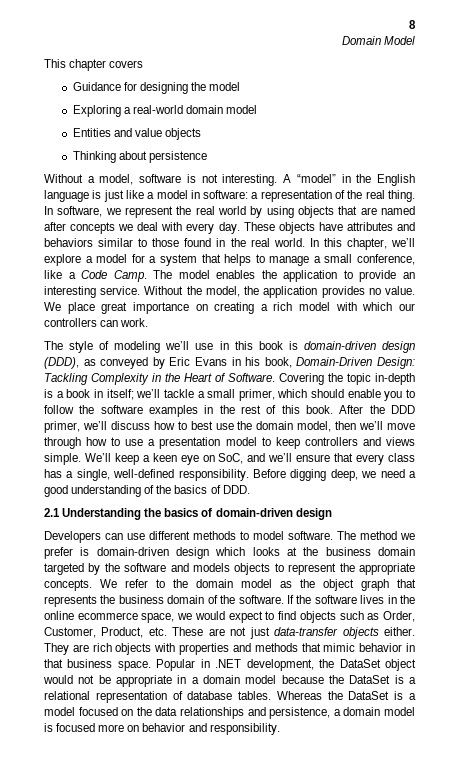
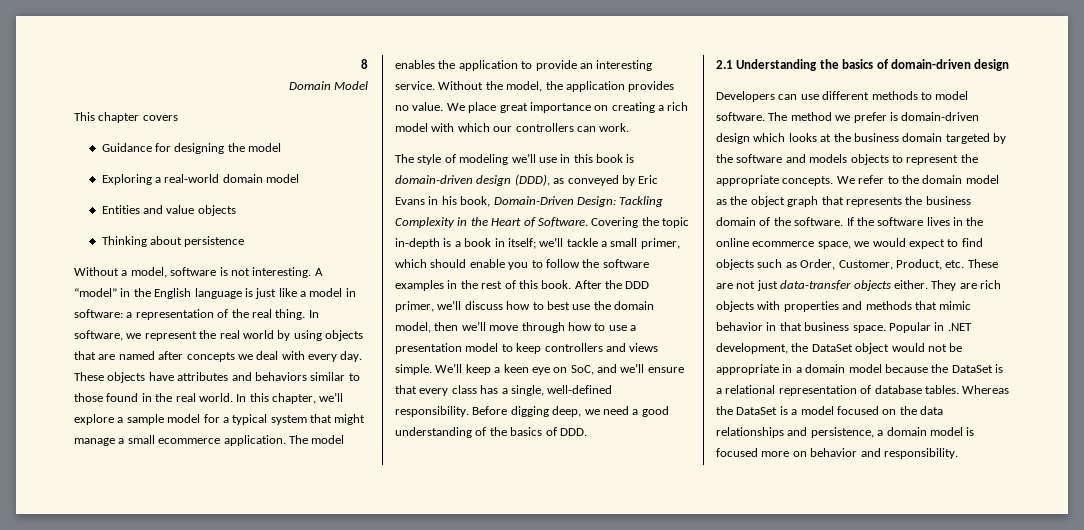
- In this chapter, we’ll explore a model for a system that helps to manage a small conference, like a Code Camp.
+ In this chapter, we’ll explore a sample model for a typical system that might manage a small ecommerce application.

